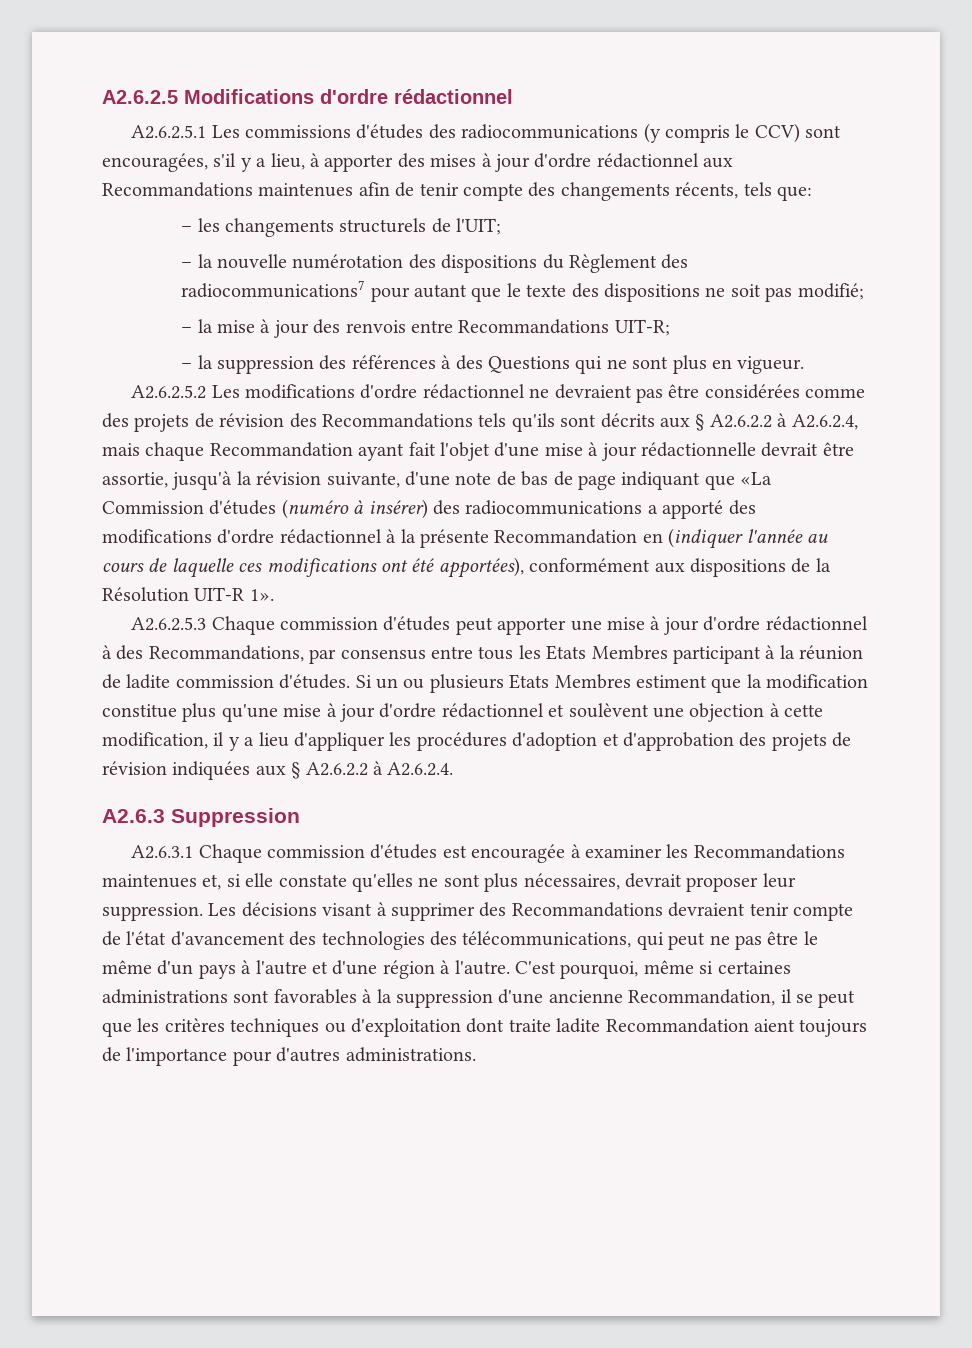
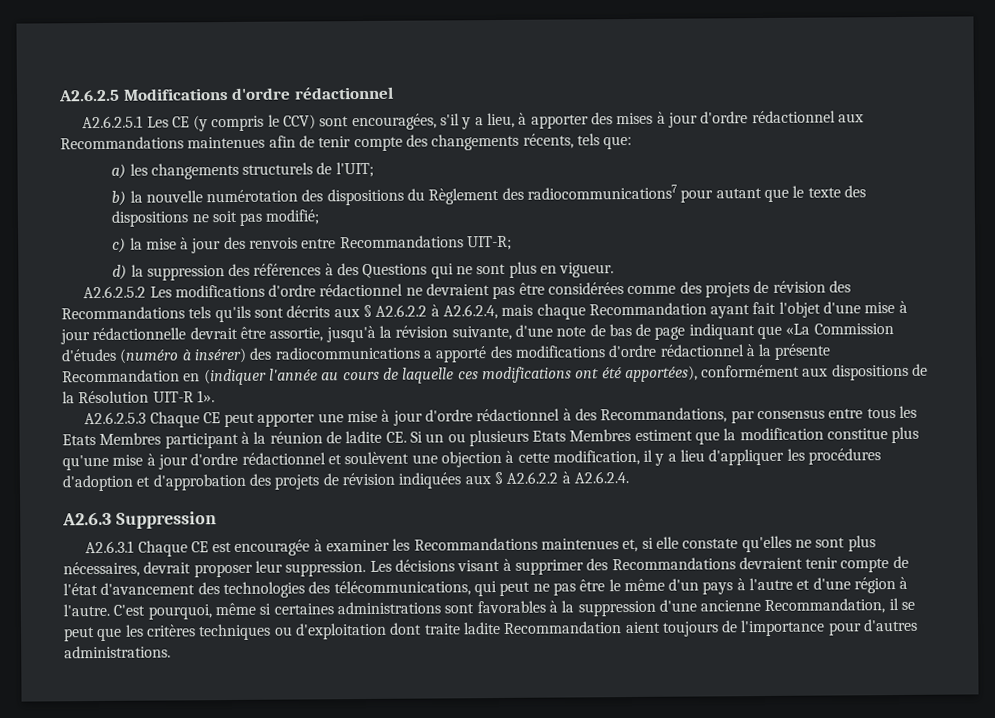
- A2.6.2.5.1 Les commissions d'études des radiocommunications (y compris le CCV) sont encouragées, s'il y a lieu, à apporter des mises à jour d'ordre rédactionnel aux Recommandations maintenues afin de tenir compte des changements récents, tels que:
+ A2.6.2.5.1 Les CE (y compris le CCV) sont encouragées, s'il y a lieu, à apporter des mises à jour d'ordre rédactionnel aux Recommandations maintenues afin de tenir compte des changements récents, tels que:
- – les changements structurels de l'UIT;
+ a) les changements structurels de l'UIT;
- – la nouvelle numérotation des dispositions du Règlement des radiocommunications7 pour autant que le texte des dispositions ne soit pas modifié;
+ b) la nouvelle numérotation des dispositions du Règlement des radiocommunications7 pour autant que le texte des dispositions ne soit pas modifié;
- – la mise à jour des renvois entre Recommandations UIT-R;
+ c) la mise à jour des renvois entre Recommandations UIT-R;
- – la suppression des références à des Questions qui ne sont plus en vigueur.
+ d) la suppression des références à des Questions qui ne sont plus en vigueur.
- A2.6.2.5.3 Chaque commission d'études peut apporter une mise à jour d'ordre rédactionnel à des Recommandations, par consensus entre tous les Etats Membres participant à la réunion de ladite commission d'études. Si un ou plusieurs Etats Membres estiment que la modification constitue plus qu'une mise à jour d'ordre rédactionnel et soulèvent une objection à cette modification, il y a lieu d'appliquer les procédures d'adoption et d'approbation des projets de révision indiquées aux § A2.6.2.2 à A2.6.2.4.
+ A2.6.2.5.3 Chaque CE peut apporter une mise à jour d'ordre rédactionnel à des Recommandations, par consensus entre tous les Etats Membres participant à la réunion de ladite CE. Si un ou plusieurs Etats Membres estiment que la modification constitue plus qu'une mise à jour d'ordre rédactionnel et soulèvent une objection à cette modification, il y a lieu d'appliquer les procédures d'adoption et d'approbation des projets de révision indiquées aux § A2.6.2.2 à A2.6.2.4.
- A2.6.3.1 Chaque commission d'études est encouragée à examiner les Recommandations maintenues et, si elle constate qu'elles ne sont plus nécessaires, devrait proposer leur suppression.
+ A2.6.3.1 Chaque CE est encouragée à examiner les Recommandations maintenues et, si elle constate qu'elles ne sont plus nécessaires, devrait proposer leur suppression.

